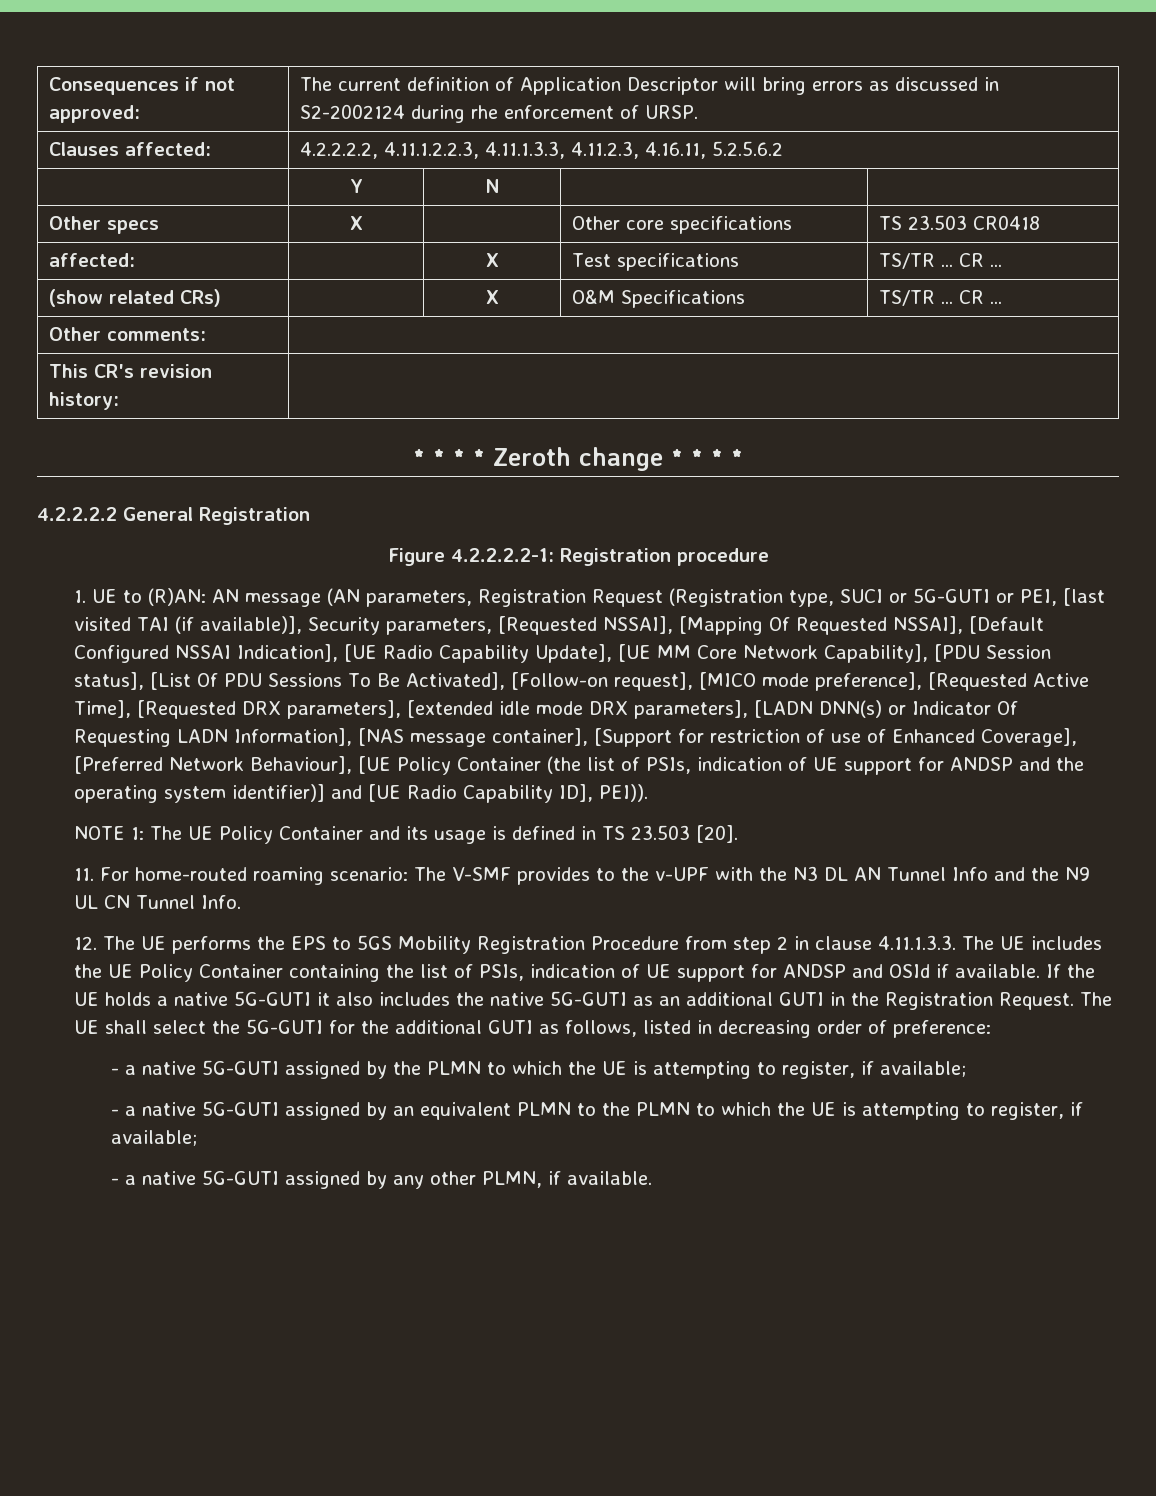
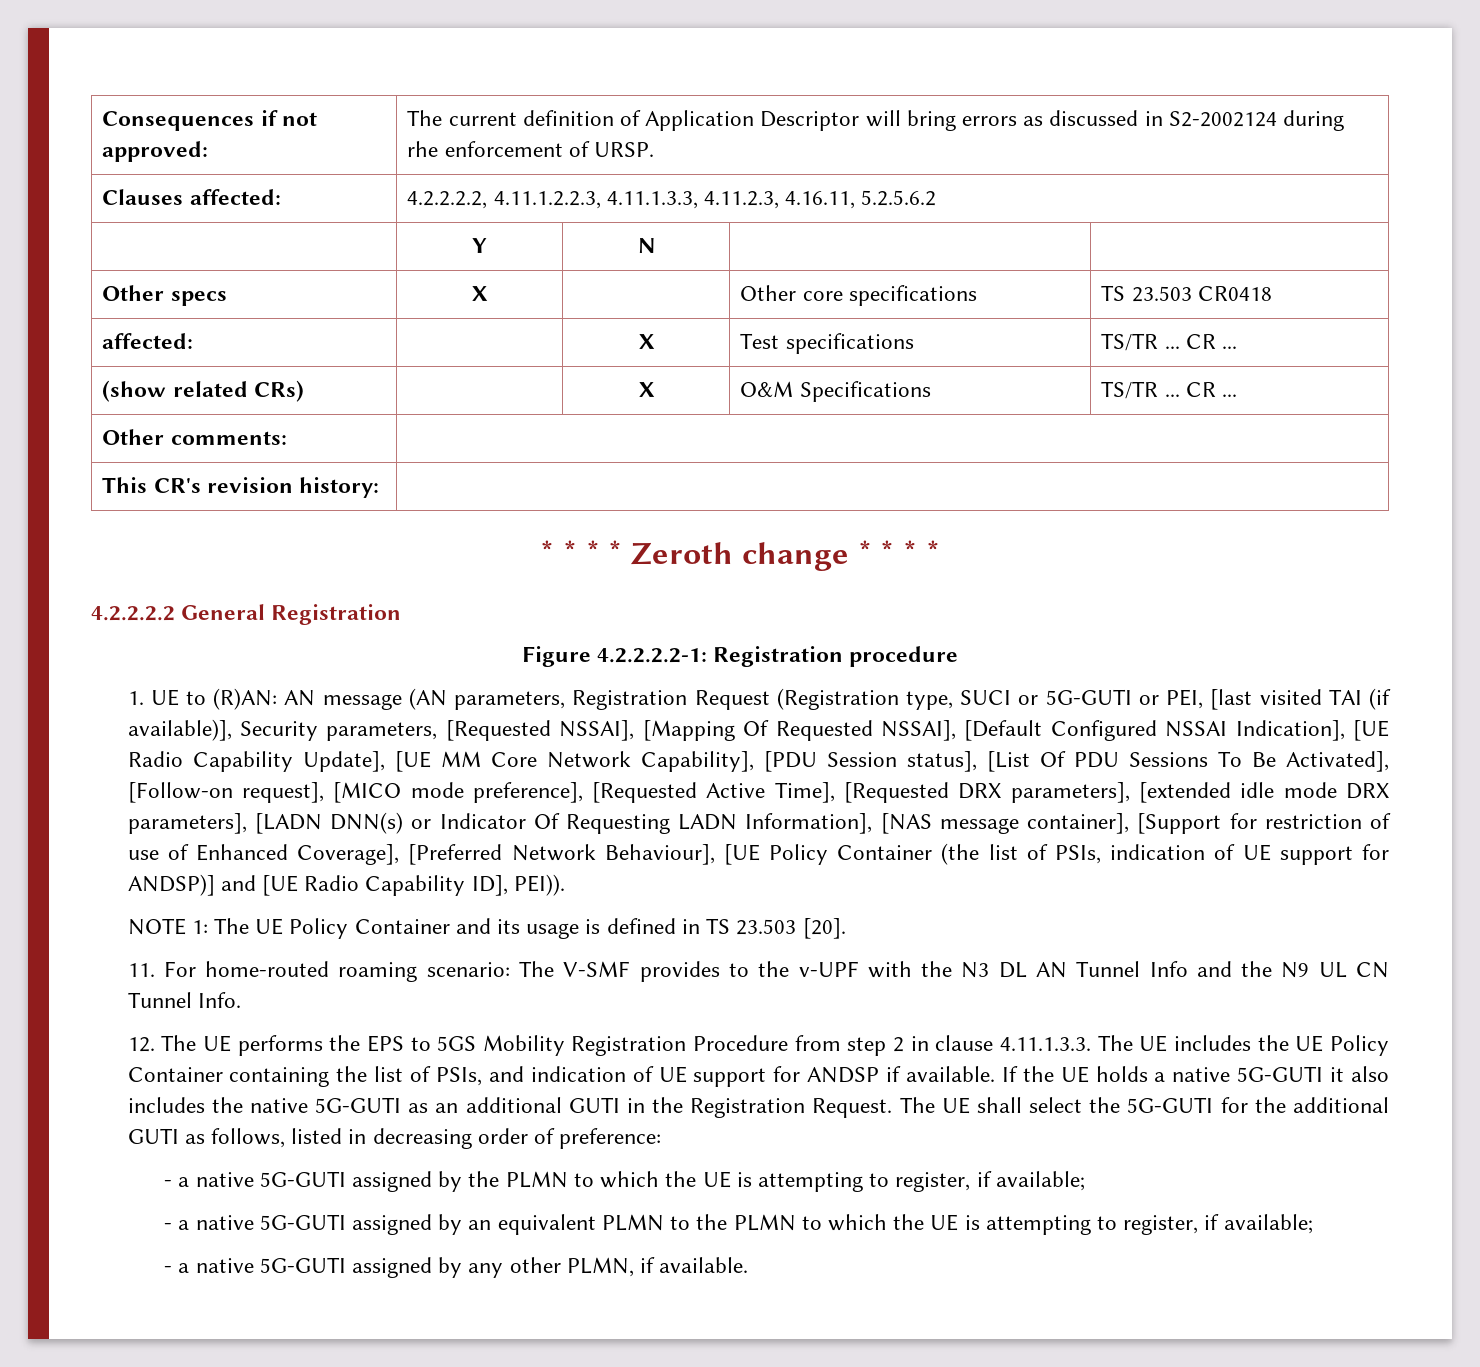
- AN message (AN parameters, Registration Request (Registration type, SUCI or 5G-GUTI or PEI, [last visited TAI (if available)], Security parameters, [Requested NSSAI], [Mapping Of Requested NSSAI], [Default Configured NSSAI Indication], [UE Radio Capability Update], [UE MM Core Network Capability], [PDU Session status], [List Of PDU Sessions To Be Activated], [Follow-on request], [MICO mode preference], [Requested Active Time], [Requested DRX parameters], [extended idle mode DRX parameters], [LADN DNN(s) or Indicator Of Requesting LADN Information], [NAS message container], [Support for restriction of use of Enhanced Coverage], [Preferred Network Behaviour], [UE Policy Container (the list of PSIs, indication of UE support for ANDSP and the operating system identifier)] and [UE Radio Capability ID], PEI)).
+ AN message (AN parameters, Registration Request (Registration type, SUCI or 5G-GUTI or PEI, [last visited TAI (if available)], Security parameters, [Requested NSSAI], [Mapping Of Requested NSSAI], [Default Configured NSSAI Indication], [UE Radio Capability Update], [UE MM Core Network Capability], [PDU Session status], [List Of PDU Sessions To Be Activated], [Follow-on request], [MICO mode preference], [Requested Active Time], [Requested DRX parameters], [extended idle mode DRX parameters], [LADN DNN(s) or Indicator Of Requesting LADN Information], [NAS message container], [Support for restriction of use of Enhanced Coverage], [Preferred Network Behaviour], [UE Policy Container (the list of PSIs, indication of UE support for ANDSP)] and [UE Radio Capability ID], PEI)).
- 12. The UE performs the EPS to 5GS Mobility Registration Procedure from step 2 in clause 4.11.1.3.3. The UE includes the UE Policy Container containing the list of PSIs, indication of UE support for ANDSP and OSId if available.
+ 12. The UE performs the EPS to 5GS Mobility Registration Procedure from step 2 in clause 4.11.1.3.3. The UE includes the UE Policy Container containing the list of PSIs, and indication of UE support for ANDSP if available.

